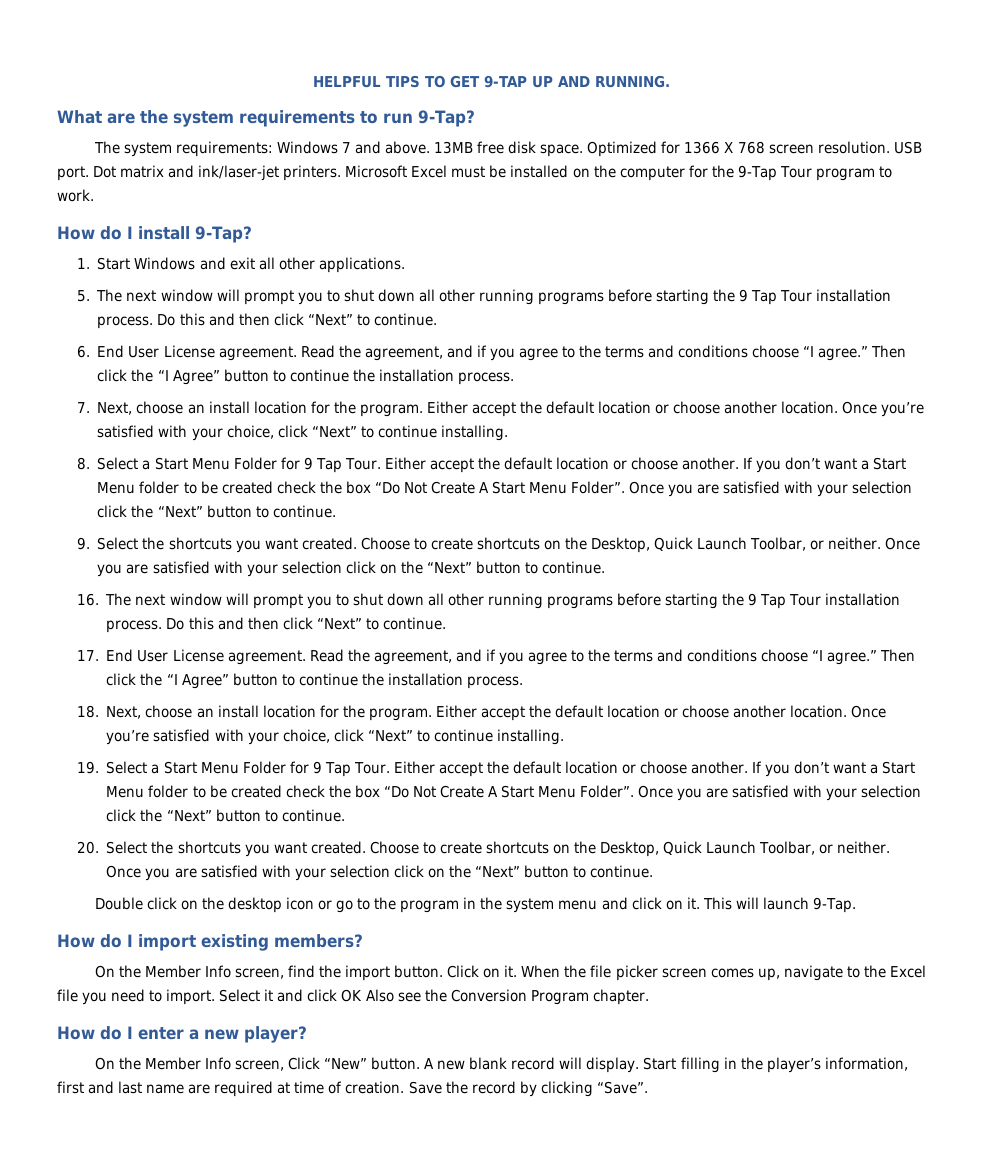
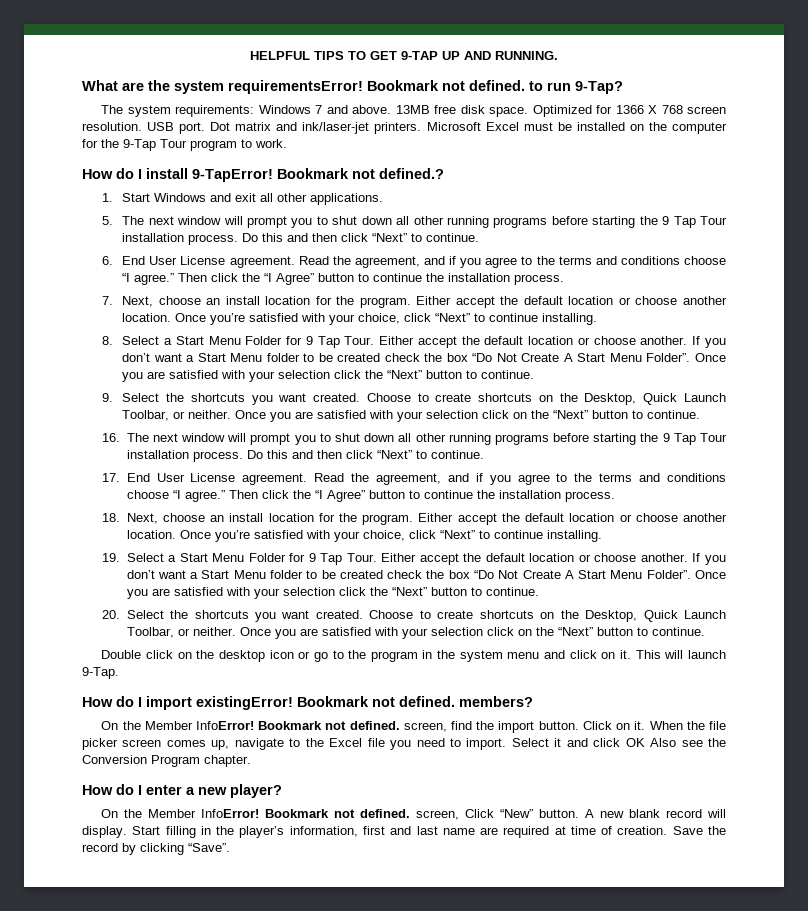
- What are the system requirements to run 9-Tap?
+ What are the system requirementsError! Bookmark not defined. to run 9-Tap?
- How do I install 9-Tap?
+ How do I install 9-TapError! Bookmark not defined.?
- How do I import existing members?
+ How do I import existingError! Bookmark not defined. members?
- On the Member Info screen, find the import button.
+ On the Member InfoError! Bookmark not defined. screen, find the import button.
- On the Member Info screen, Click “New” button.
+ On the Member InfoError! Bookmark not defined. screen, Click “New” button.

